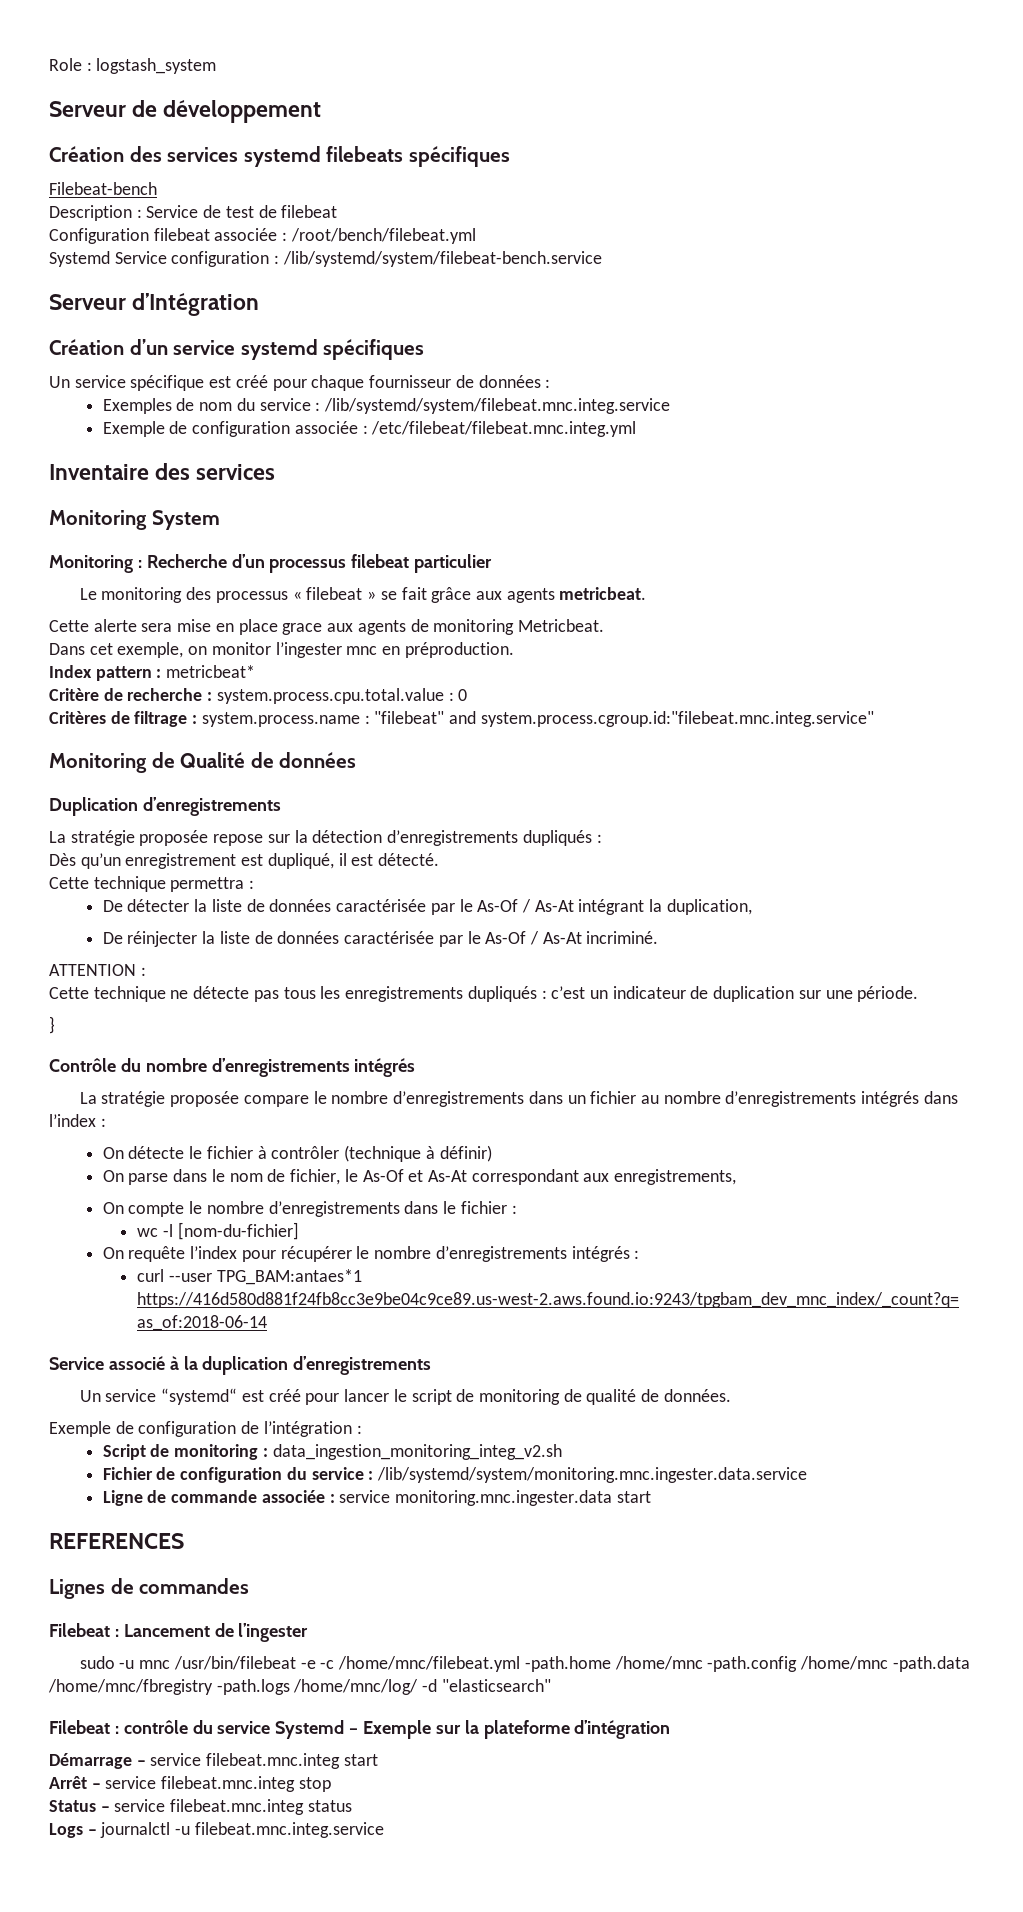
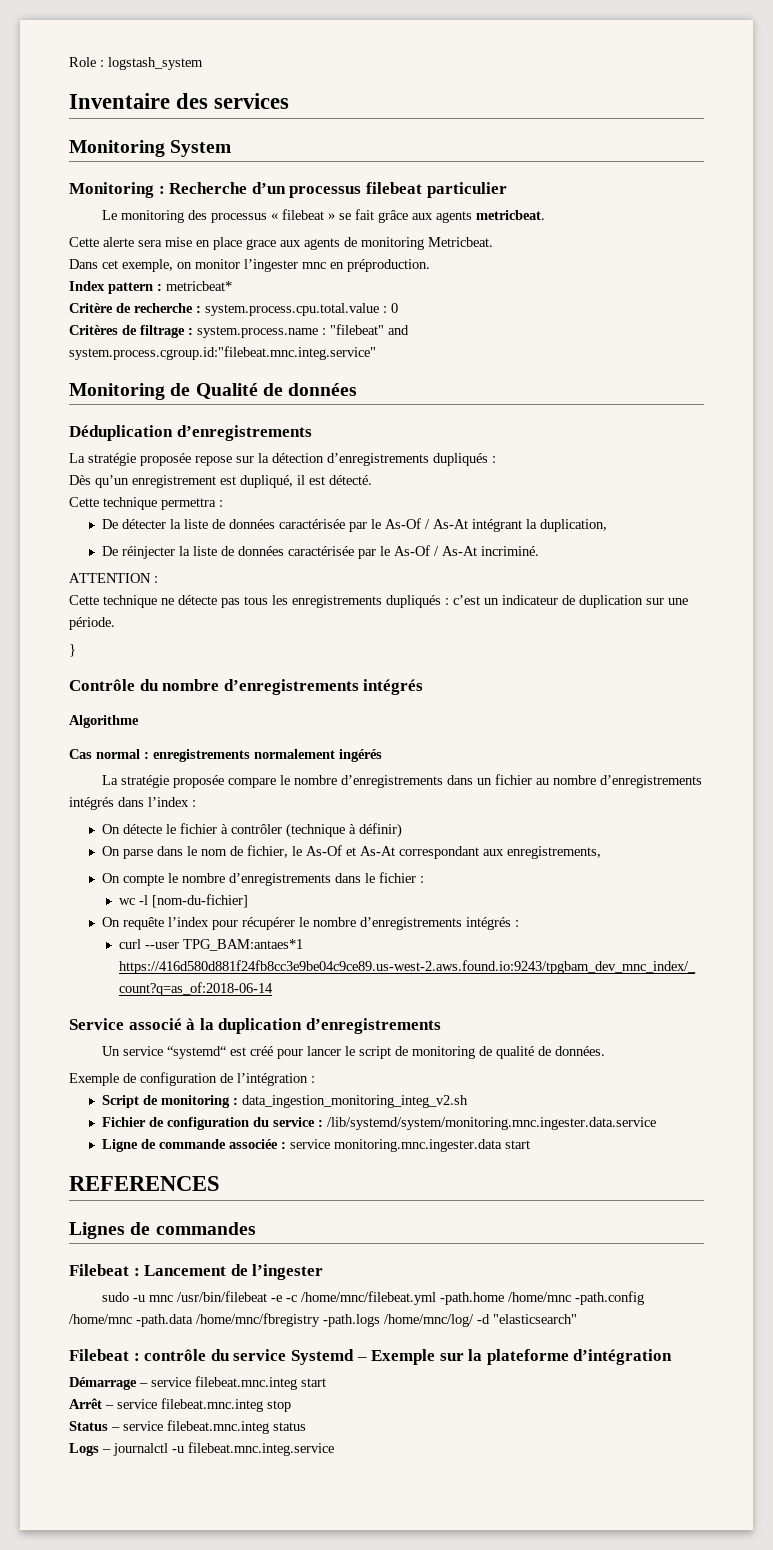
- Serveur de développement
- Création des services systemd filebeats spécifiques
- Filebeat-bench
- Description : Service de test de filebeat
- Configuration filebeat associée : /root/bench/filebeat.yml
- Systemd Service configuration : /lib/systemd/system/filebeat-bench.service
- Serveur d’Intégration
- Création d’un service systemd spécifiques
- Un service spécifique est créé pour chaque fournisseur de données :
- Exemples de nom du service : /lib/systemd/system/filebeat.mnc.integ.service
- Exemple de configuration associée : /etc/filebeat/filebeat.mnc.integ.yml
- Duplication d’enregistrements
+ Déduplication d’enregistrements
+ Algorithme
+ Cas normal : enregistrements normalement ingérés

